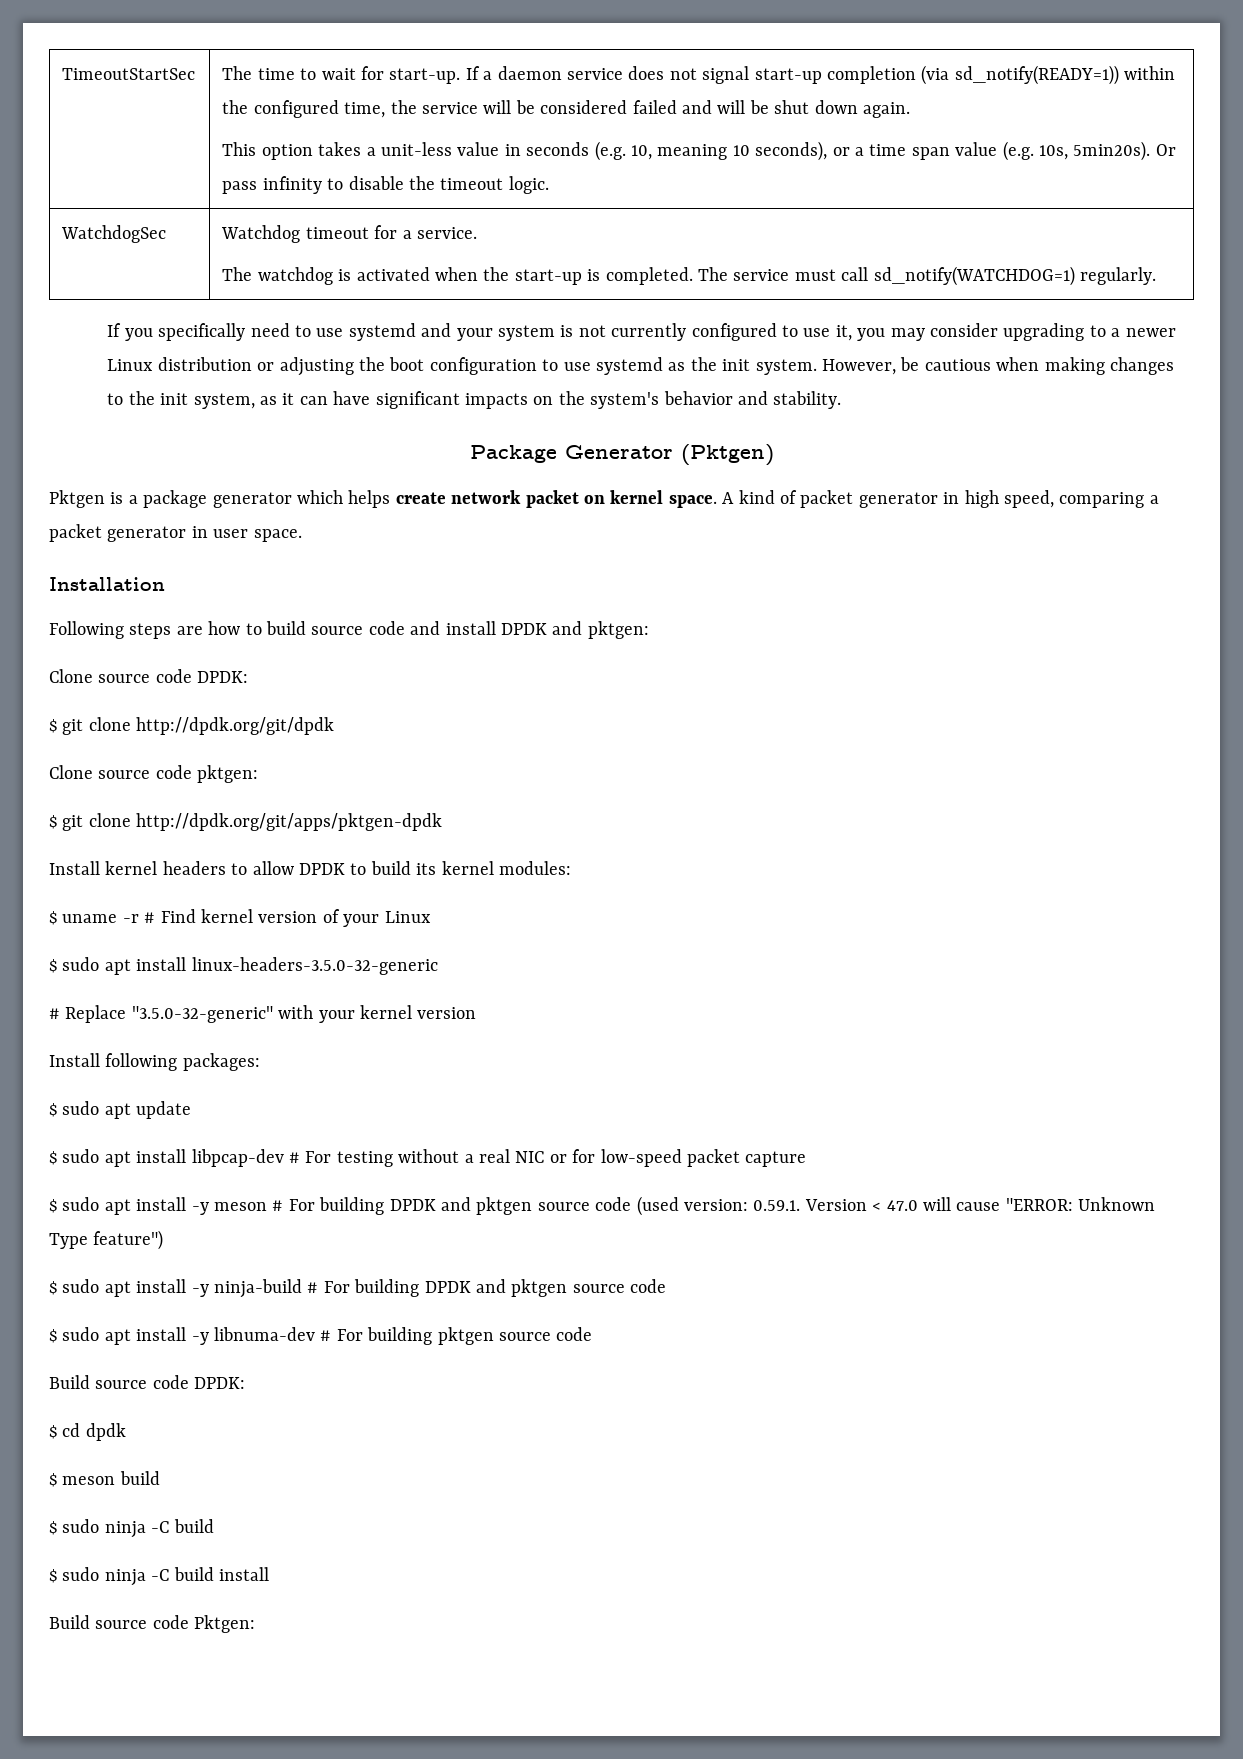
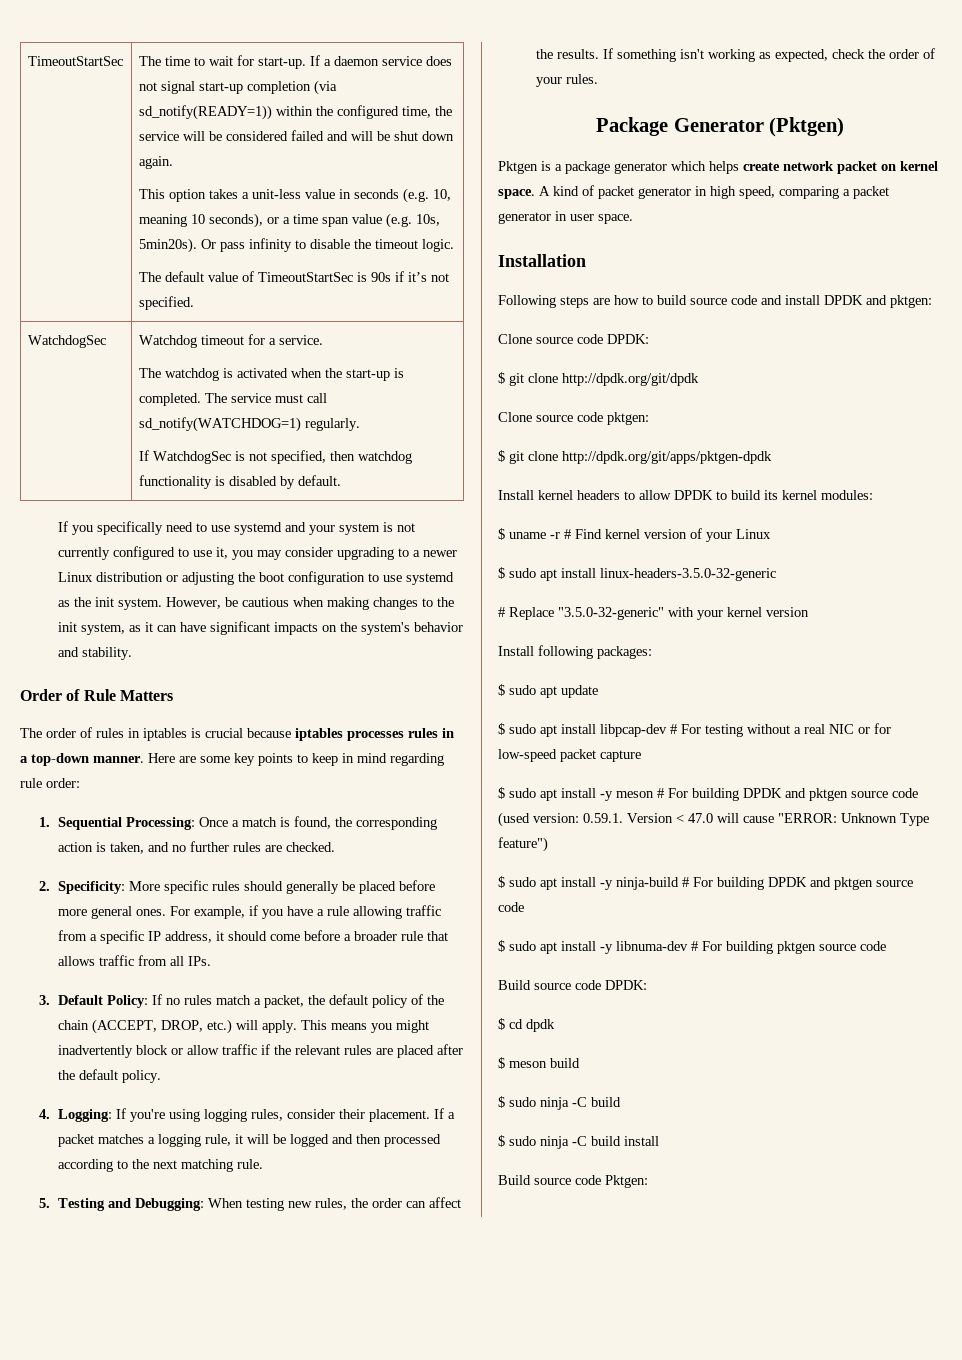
+ The default value of TimeoutStartSec is 90s if it’s not specified.
  WatchdogSec | Watchdog timeout for a service.
  The watchdog is activated when the start-up is completed. The service must call sd_notify(WATCHDOG=1) regularly.
+ If WatchdogSec is not specified, then watchdog functionality is disabled by default.
+ Order of Rule Matters
+ The order of rules in iptables is crucial because iptables processes rules in a top-down manner. Here are some key points to keep in mind regarding rule order:
+ 1. Sequential Processing: Once a match is found, the corresponding action is taken, and no further rules are checked.
+ 2. Specificity: More specific rules should generally be placed before more general ones. For example, if you have a rule allowing traffic from a specific IP address, it should come before a broader rule that allows traffic from all IPs.
+ 3. Default Policy: If no rules match a packet, the default policy of the chain (ACCEPT, DROP, etc.) will apply. This means you might inadvertently block or allow traffic if the relevant rules are placed after the default policy.
+ 4. Logging: If you're using logging rules, consider their placement. If a packet matches a logging rule, it will be logged and then processed according to the next matching rule.
+ 5. Testing and Debugging: When testing new rules, the order can affect the results. If something isn't working as expected, check the order of your rules.

